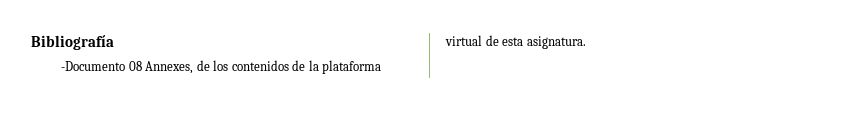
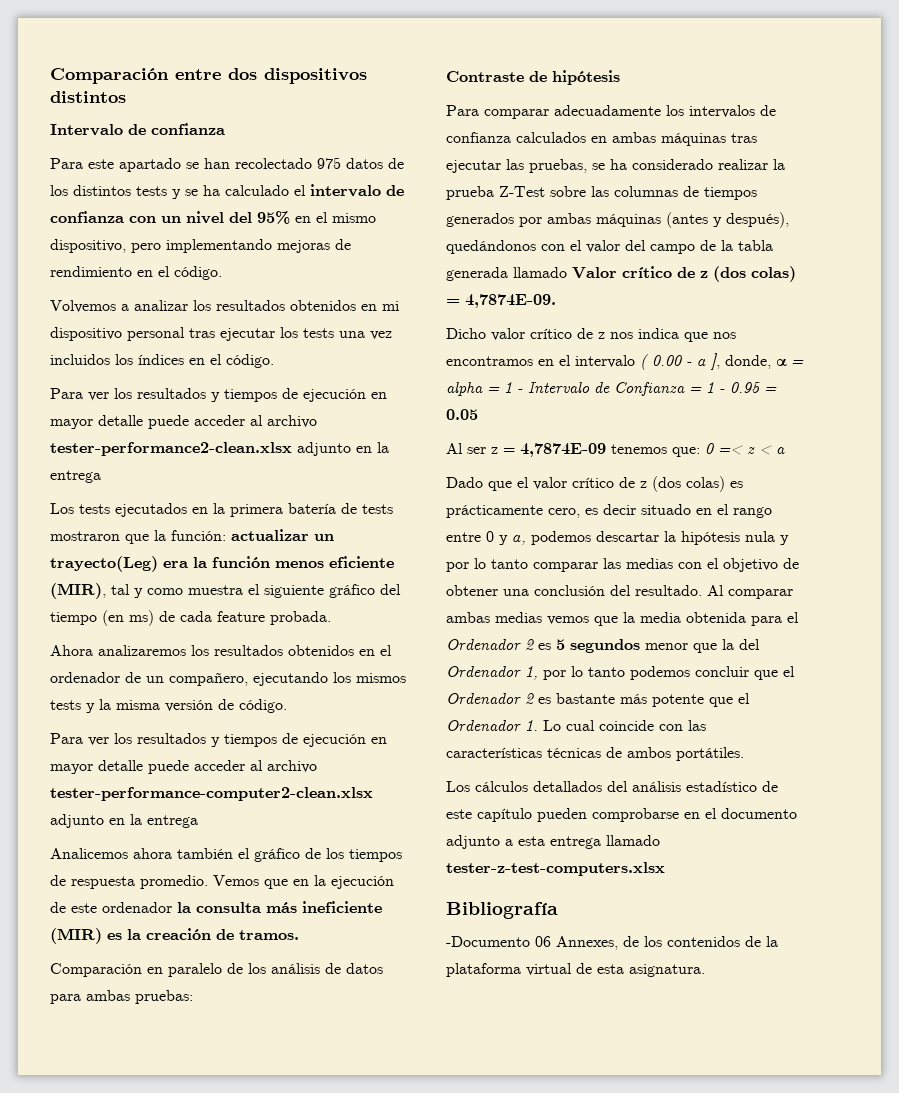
+ Comparación entre dos dispositivos distintos
+ Intervalo de confianza
+ Para este apartado se han recolectado 975 datos de los distintos tests y se ha calculado el intervalo de confianza con un nivel del 95% en el mismo dispositivo, pero implementando mejoras de rendimiento en el código.
+ Volvemos a analizar los resultados obtenidos en mi dispositivo personal tras ejecutar los tests una vez incluidos los índices en el código.
+ Para ver los resultados y tiempos de ejecución en mayor detalle puede acceder al archivo tester-performance2-clean.xlsx adjunto en la entrega
+ Los tests ejecutados en la primera batería de tests mostraron que la función: actualizar un trayecto(Leg) era la función menos eficiente (MIR), tal y como muestra el siguiente gráfico del tiempo (en ms) de cada feature probada.
+ Ahora analizaremos los resultados obtenidos en el ordenador de un compañero, ejecutando los mismos tests y la misma versión de código.
+ Para ver los resultados y tiempos de ejecución en mayor detalle puede acceder al archivo tester-performance-computer2-clean.xlsx adjunto en la entrega
+ Analicemos ahora también el gráfico de los tiempos de respuesta promedio. Vemos que en la ejecución de este ordenador la consulta más ineficiente (MIR) es la creación de tramos.
+ Comparación en paralelo de los análisis de datos para ambas pruebas:
+ Contraste de hipótesis
+ Para comparar adecuadamente los intervalos de confianza calculados en ambas máquinas tras ejecutar las pruebas, se ha considerado realizar la prueba Z-Test sobre las columnas de tiempos generados por ambas máquinas (antes y después), quedándonos con el valor del campo de la tabla generada llamado Valor crítico de z (dos colas) = 4,7874E-09.
+ Dicho valor crítico de z nos indica que nos encontramos en el intervalo ( 0.00 - α ], donde, α = alpha = 1 - Intervalo de Confianza = 1 - 0.95 = 0.05
+ Al ser z = 4,7874E-09 tenemos que: 0 =< z < a
+ Dado que el valor crítico de z (dos colas) es prácticamente cero, es decir situado en el rango entre 0 y α, podemos descartar la hipótesis nula y por lo tanto comparar las medias con el objetivo de obtener una conclusión del resultado. Al comparar ambas medias vemos que la media obtenida para el Ordenador 2 es 5 segundos menor que la del Ordenador 1, por lo tanto podemos concluir que el Ordenador 2 es bastante más potente que el Ordenador 1. Lo cual coincide con las características técnicas de ambos portátiles.
+ Los cálculos detallados del análisis estadístico de este capítulo pueden comprobarse en el documento adjunto a esta entrega llamado tester-z-test-computers.xlsx
- -Documento 08 Annexes, de los contenidos de la plataforma virtual de esta asignatura.
+ -Documento 06 Annexes, de los contenidos de la plataforma virtual de esta asignatura.

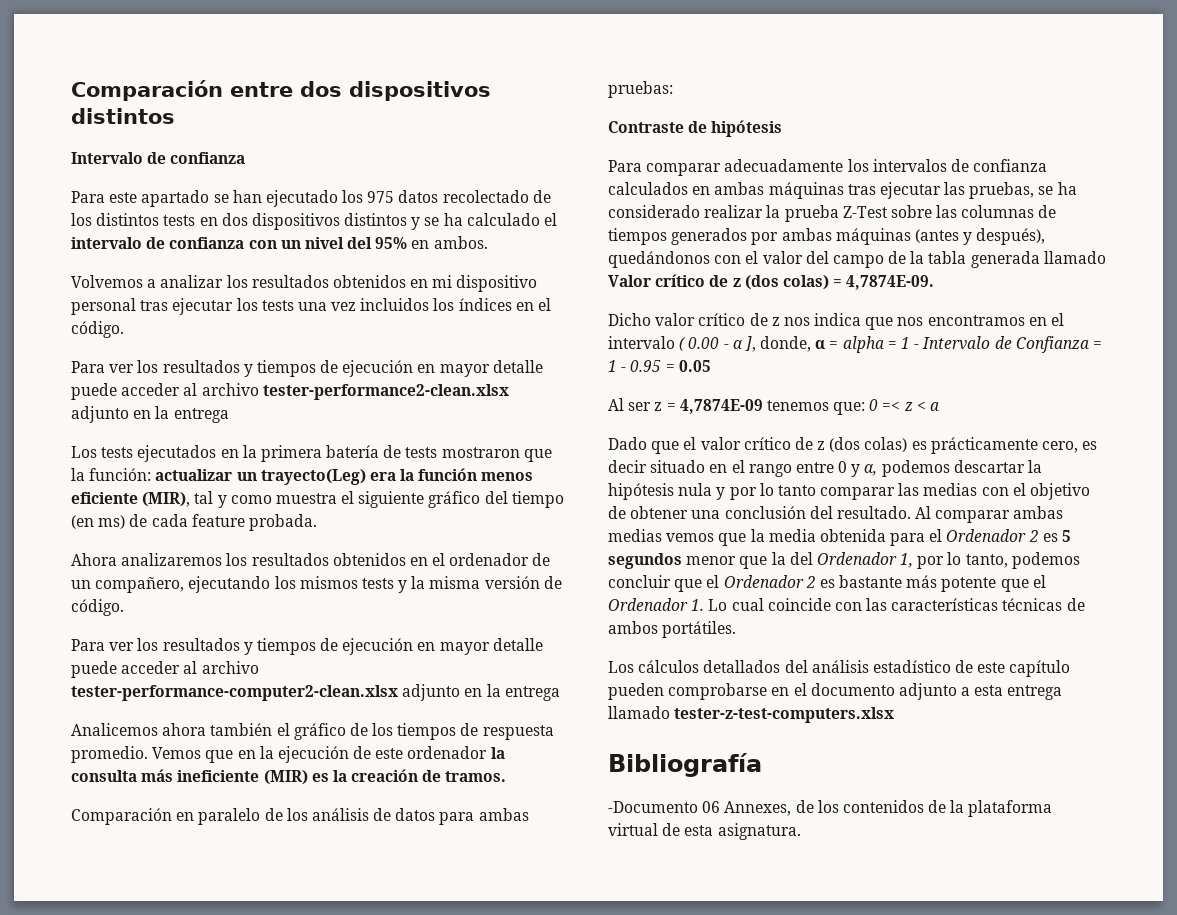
- Para este apartado se han recolectado 975 datos de los distintos tests y se ha calculado el intervalo de confianza con un nivel del 95% en el mismo dispositivo, pero implementando mejoras de rendimiento en el código.
+ Para este apartado se han ejecutado los 975 datos recolectado de los distintos tests en dos dispositivos distintos y se ha calculado el intervalo de confianza con un nivel del 95% en ambos.
- Al comparar ambas medias vemos que la media obtenida para el Ordenador 2 es 5 segundos menor que la del Ordenador 1, por lo tanto podemos concluir que el Ordenador 2 es bastante más potente que el Ordenador 1. Lo cual coincide con las características técnicas de ambos portátiles.
+ Al comparar ambas medias vemos que la media obtenida para el Ordenador 2 es 5 segundos menor que la del Ordenador 1, por lo tanto, podemos concluir que el Ordenador 2 es bastante más potente que el Ordenador 1. Lo cual coincide con las características técnicas de ambos portátiles.

